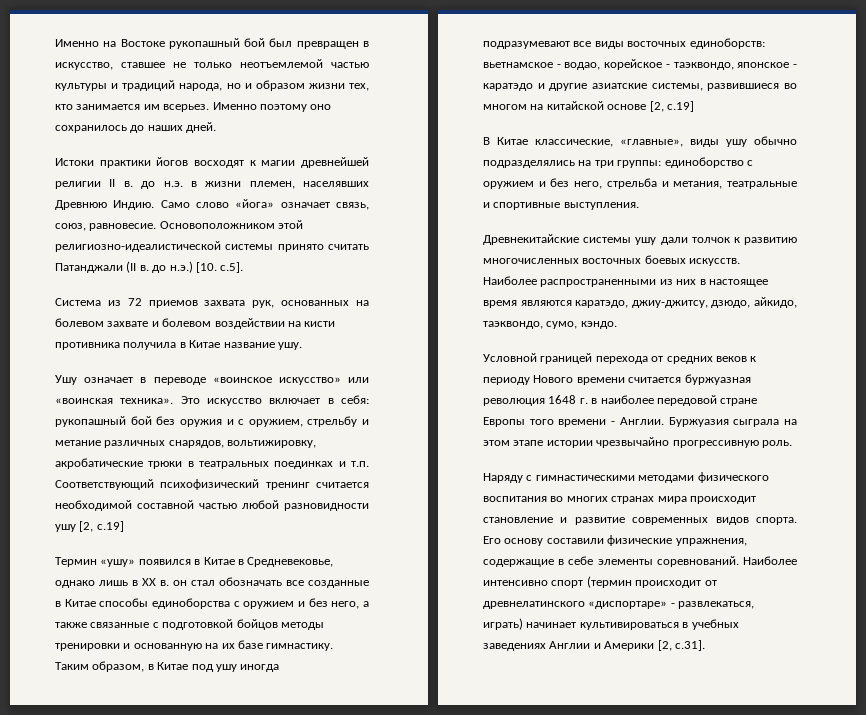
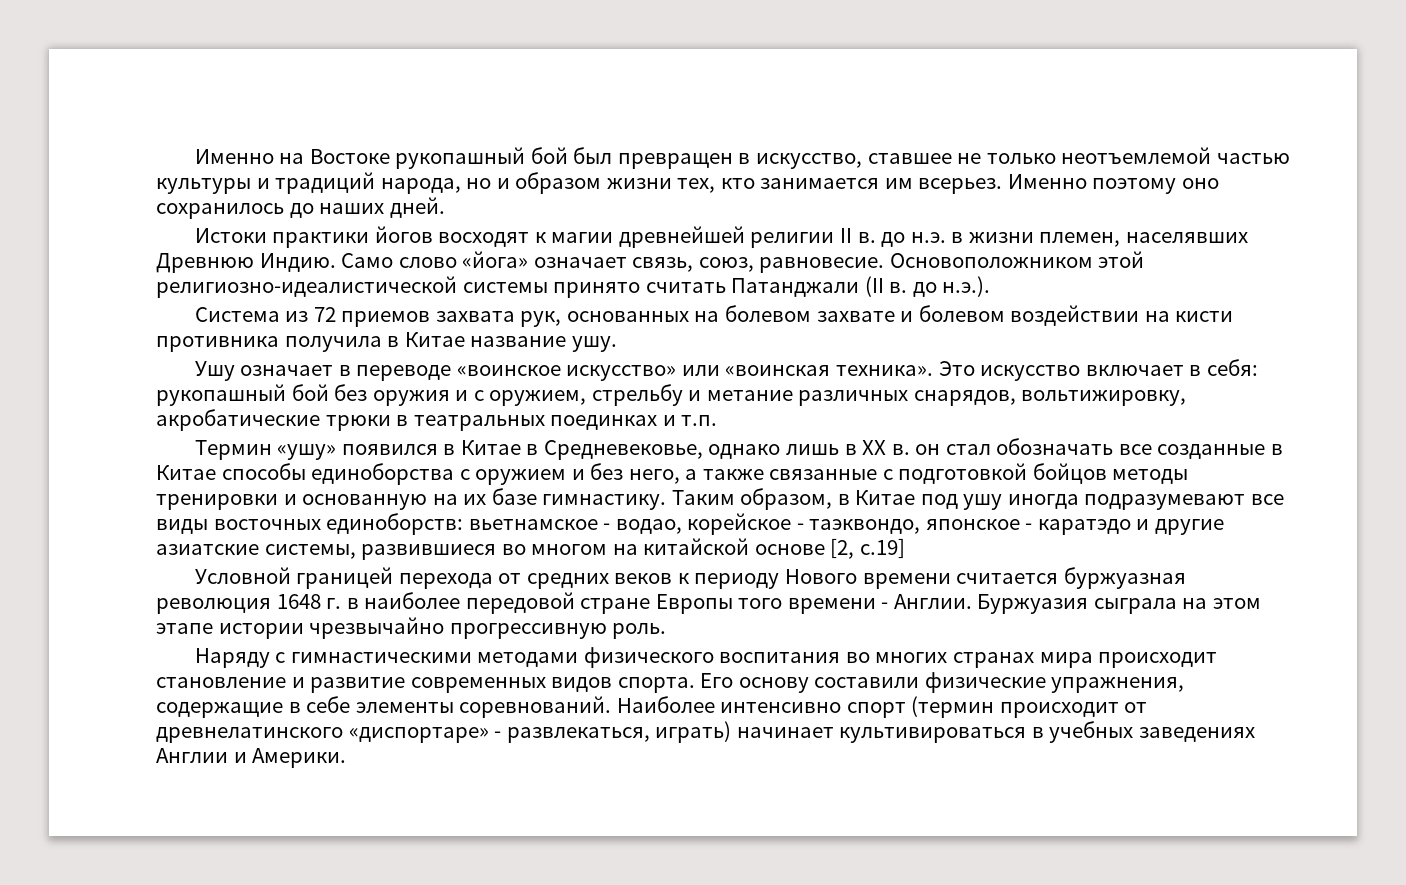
- Основоположником этой религиозно-идеалистической системы принято считать Патанджали (II в. до н.э.) [10. с.5].
+ Основоположником этой религиозно-идеалистической системы принято считать Патанджали (II в. до н.э.).
- Это искусство включает в себя: рукопашный бой без оружия и с оружием, стрельбу и метание различных снарядов, вольтижировку, акробатические трюки в театральных поединках и т.п. Соответствующий психофизический тренинг считается необходимой составной частью любой разновидности ушу [2, с.19]
+ Это искусство включает в себя: рукопашный бой без оружия и с оружием, стрельбу и метание различных снарядов, вольтижировку, акробатические трюки в театральных поединках и т.п.
- В Китае классические, «главные», виды ушу обычно подразделялись на три группы: единоборство с оружием и без него, стрельба и метания, театральные и спортивные выступления.
- Древнекитайские системы ушу дали толчок к развитию многочисленных восточных боевых искусств. Наиболее распространенными из них в настоящее время являются каратэдо, джиу-джитсу, дзюдо, айкидо, таэквондо, сумо, кэндо.
- Наиболее интенсивно спорт (термин происходит от древнелатинского «диспортаре» - развлекаться, играть) начинает культивироваться в учебных заведениях Англии и Америки [2, с.31].
+ Наиболее интенсивно спорт (термин происходит от древнелатинского «диспортаре» - развлекаться, играть) начинает культивироваться в учебных заведениях Англии и Америки.

